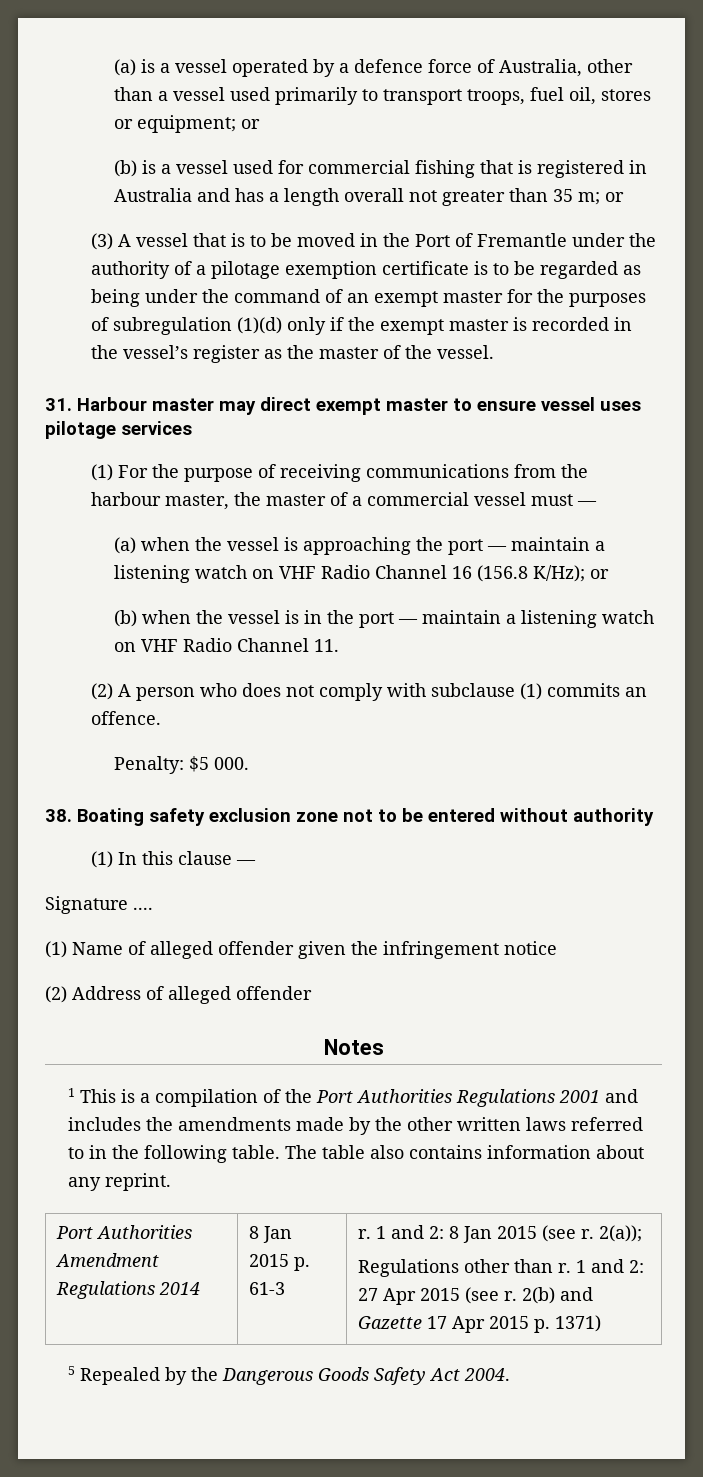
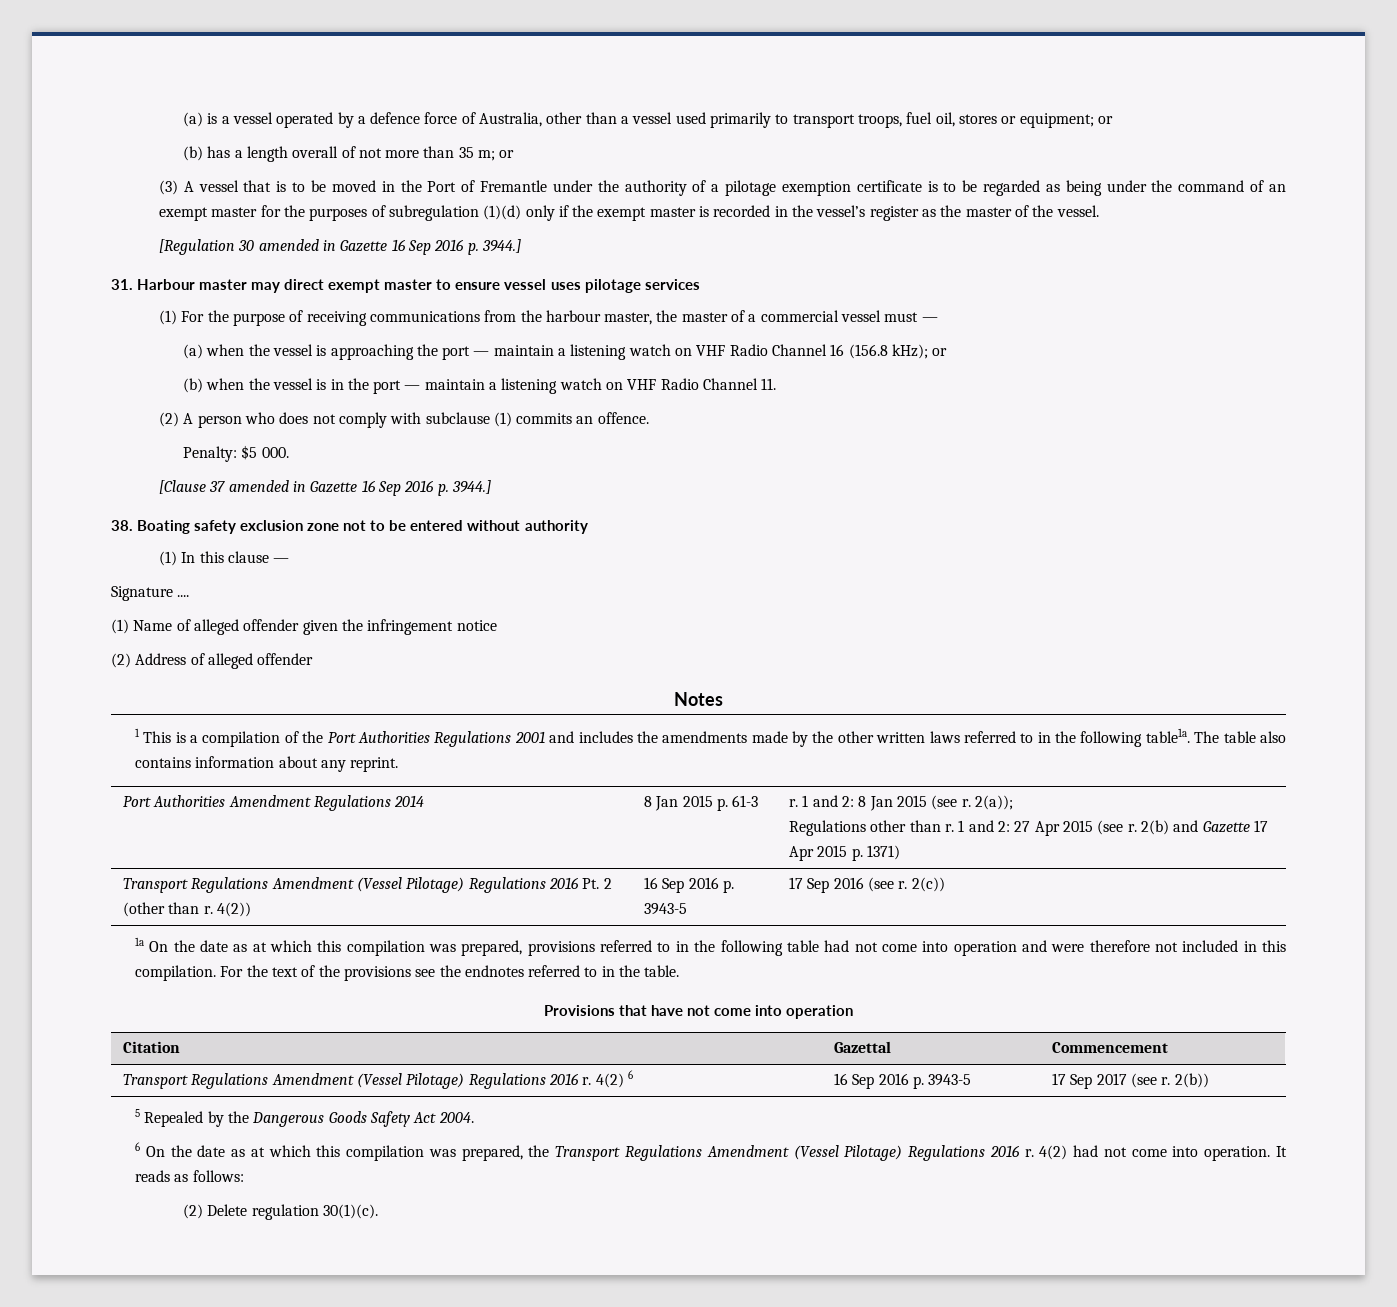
- (b) is a vessel used for commercial fishing that is registered in Australia and has a length overall not greater than 35 m; or
+ (b) has a length overall of not more than 35 m; or
+ [Regulation 30 amended in Gazette 16 Sep 2016 p. 3944.]
- (a) when the vessel is approaching the port — maintain a listening watch on VHF Radio Channel 16 (156.8 K/Hz); or
+ (a) when the vessel is approaching the port — maintain a listening watch on VHF Radio Channel 16 (156.8 kHz); or
+ [Clause 37 amended in Gazette 16 Sep 2016 p. 3944.]
- 1 This is a compilation of the Port Authorities Regulations 2001 and includes the amendments made by the other written laws referred to in the following table.
+ 1 This is a compilation of the Port Authorities Regulations 2001 and includes the amendments made by the other written laws referred to in the following table1a.
+ Transport Regulations Amendment (Vessel Pilotage) Regulations 2016 Pt. 2 (other than r. 4(2)) | 16 Sep 2016 p. 3943-5 | 17 Sep 2016 (see r. 2(c))
+ 1a On the date as at which this compilation was prepared, provisions referred to in the following table had not come into operation and were therefore not included in this compilation. For the text of the provisions see the endnotes referred to in the table.
+ Provisions that have not come into operation
+ Citation | Gazettal | Commencement
+ Transport Regulations Amendment (Vessel Pilotage) Regulations 2016 r. 4(2) 6 | 16 Sep 2016 p. 3943-5 | 17 Sep 2017 (see r. 2(b))
+ 6 On the date as at which this compilation was prepared, the Transport Regulations Amendment (Vessel Pilotage) Regulations 2016 r. 4(2) had not come into operation. It reads as follows:
+ (2) Delete regulation 30(1)(c).

